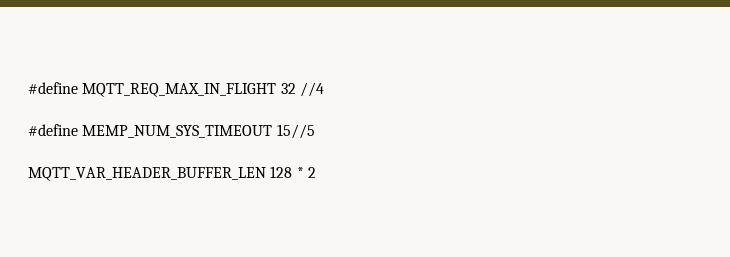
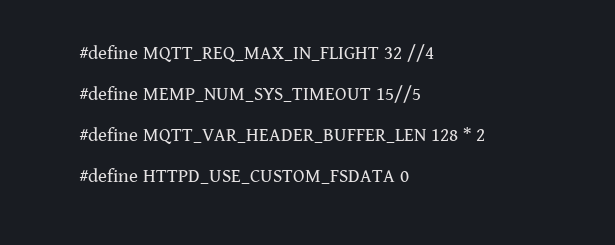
- MQTT_VAR_HEADER_BUFFER_LEN 128 * 2
+ #define MQTT_VAR_HEADER_BUFFER_LEN 128 * 2
+ #define HTTPD_USE_CUSTOM_FSDATA 0

